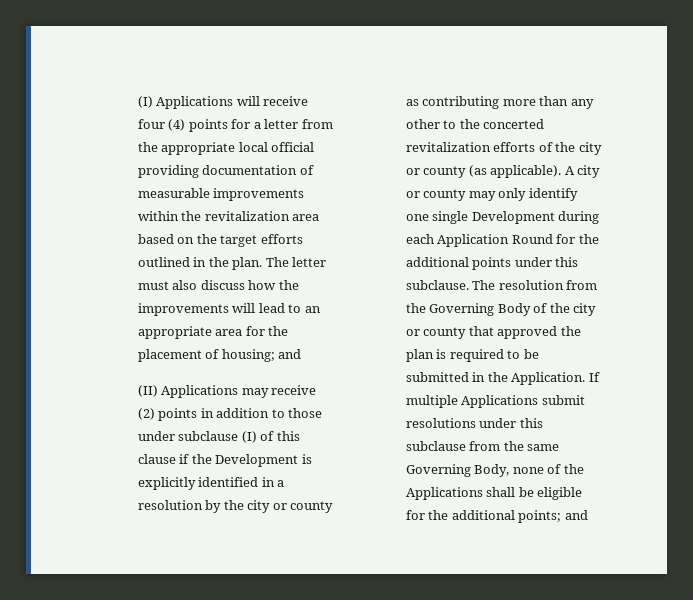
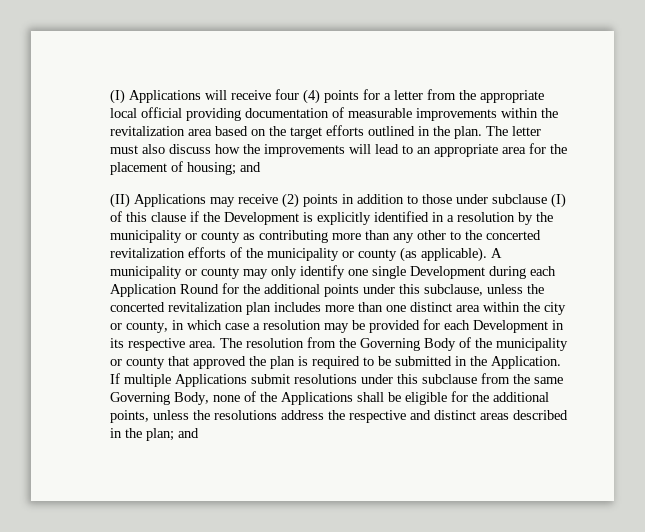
- (II) Applications may receive (2) points in addition to those under subclause (I) of this clause if the Development is explicitly identified in a resolution by the city or county as contributing more than any other to the concerted revitalization efforts of the city or county (as applicable).
+ (II) Applications may receive (2) points in addition to those under subclause (I) of this clause if the Development is explicitly identified in a resolution by the municipality or county as contributing more than any other to the concerted revitalization efforts of the municipality or county (as applicable).
- A city or county may only identify one single Development during each Application Round for the additional points under this subclause.
+ A municipality or county may only identify one single Development during each Application Round for the additional points under this subclause, unless the concerted revitalization plan includes more than one distinct area within the city or county, in which case a resolution may be provided for each Development in its respective area.
- The resolution from the Governing Body of the city or county that approved the plan is required to be submitted in the Application.
+ The resolution from the Governing Body of the municipality or county that approved the plan is required to be submitted in the Application.
- If multiple Applications submit resolutions under this subclause from the same Governing Body, none of the Applications shall be eligible for the additional points; and
+ If multiple Applications submit resolutions under this subclause from the same Governing Body, none of the Applications shall be eligible for the additional points, unless the resolutions address the respective and distinct areas described in the plan; and

